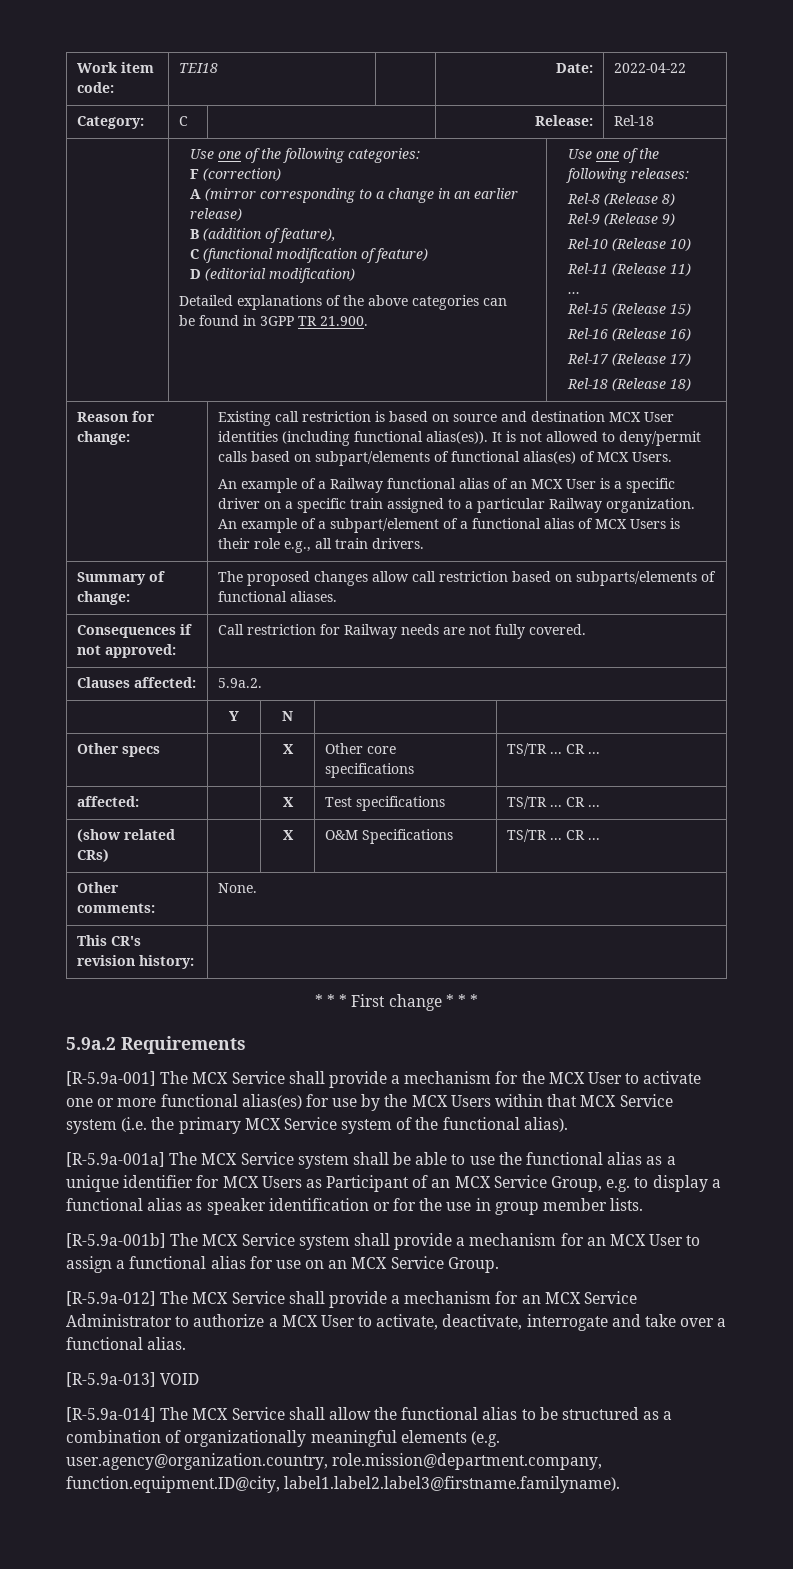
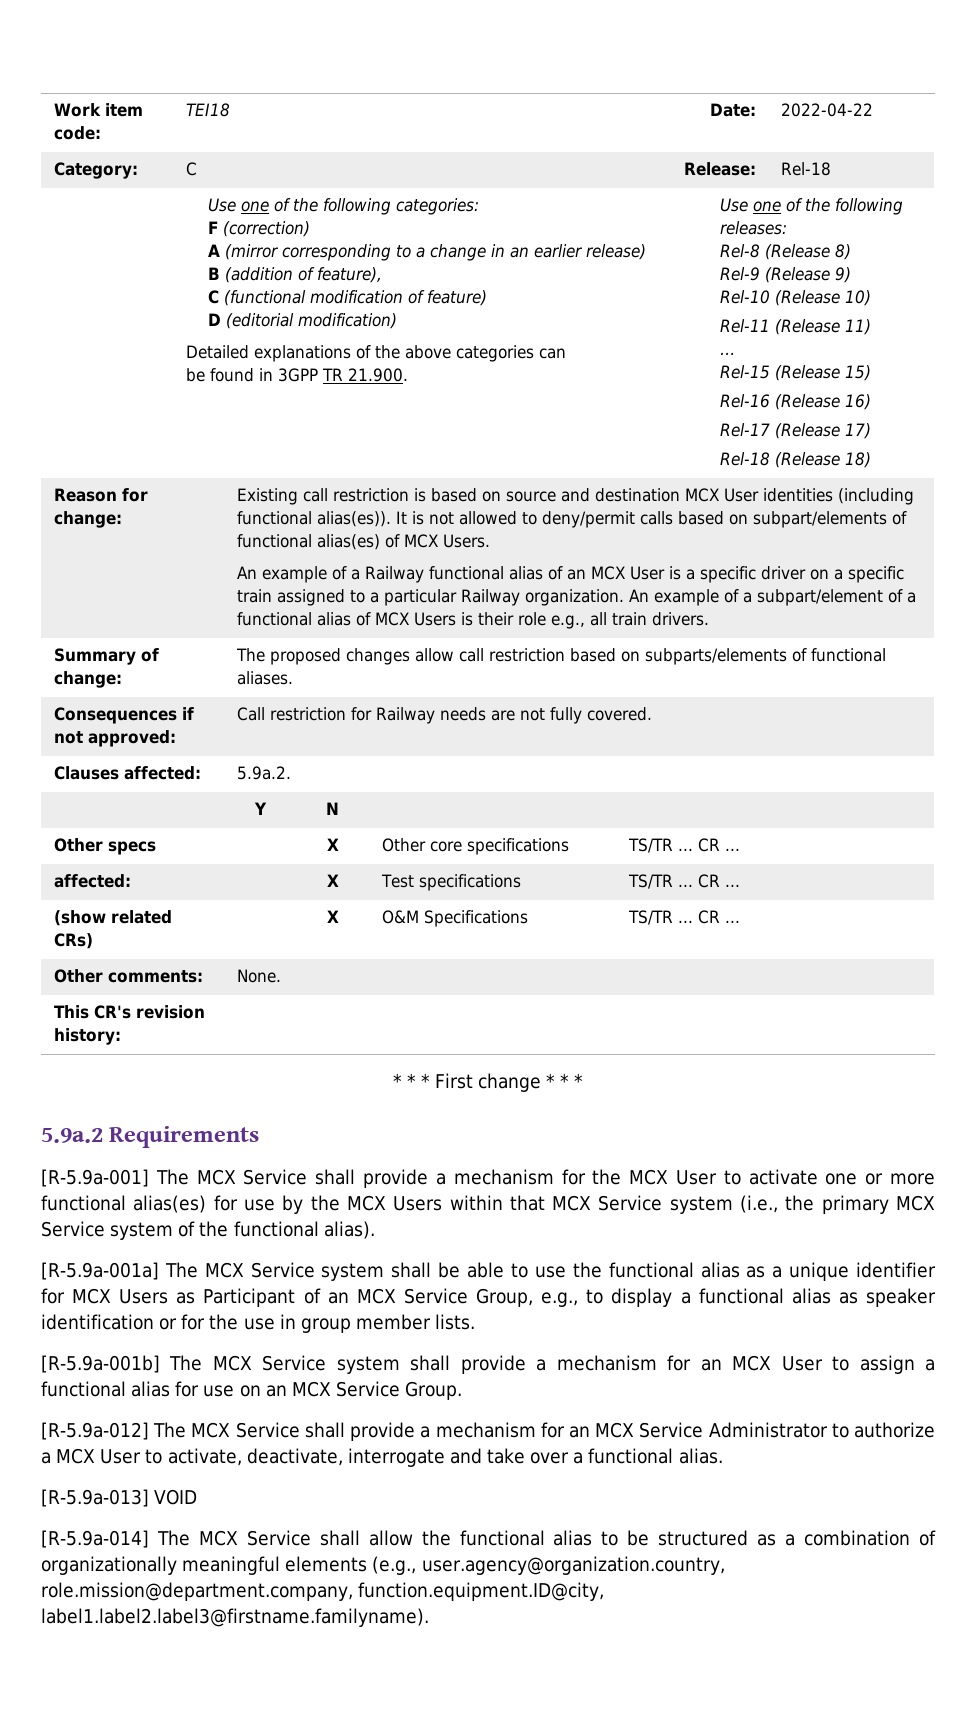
- [R-5.9a-001] The MCX Service shall provide a mechanism for the MCX User to activate one or more functional alias(es) for use by the MCX Users within that MCX Service system (i.e. the primary MCX Service system of the functional alias).
+ [R-5.9a-001] The MCX Service shall provide a mechanism for the MCX User to activate one or more functional alias(es) for use by the MCX Users within that MCX Service system (i.e., the primary MCX Service system of the functional alias).
- [R-5.9a-001a] The MCX Service system shall be able to use the functional alias as a unique identifier for MCX Users as Participant of an MCX Service Group, e.g. to display a functional alias as speaker identification or for the use in group member lists.
+ [R-5.9a-001a] The MCX Service system shall be able to use the functional alias as a unique identifier for MCX Users as Participant of an MCX Service Group, e.g., to display a functional alias as speaker identification or for the use in group member lists.
- [R-5.9a-014] The MCX Service shall allow the functional alias to be structured as a combination of organizationally meaningful elements (e.g. user.agency@organization.country, role.mission@department.company, function.equipment.ID@city, label1.label2.label3@firstname.familyname).
+ [R-5.9a-014] The MCX Service shall allow the functional alias to be structured as a combination of organizationally meaningful elements (e.g., user.agency@organization.country, role.mission@department.company, function.equipment.ID@city, label1.label2.label3@firstname.familyname).

